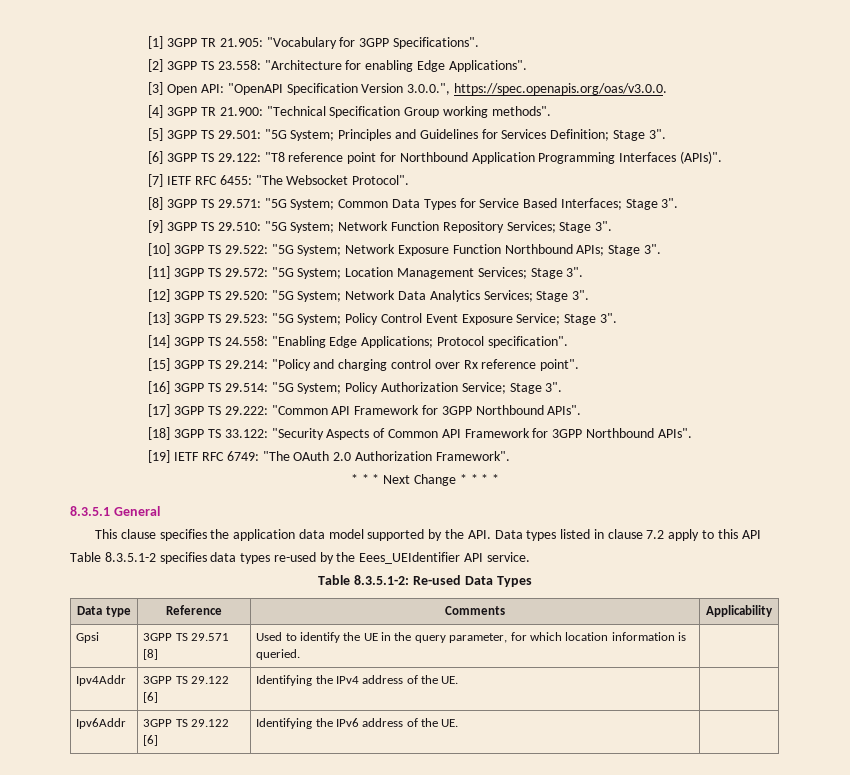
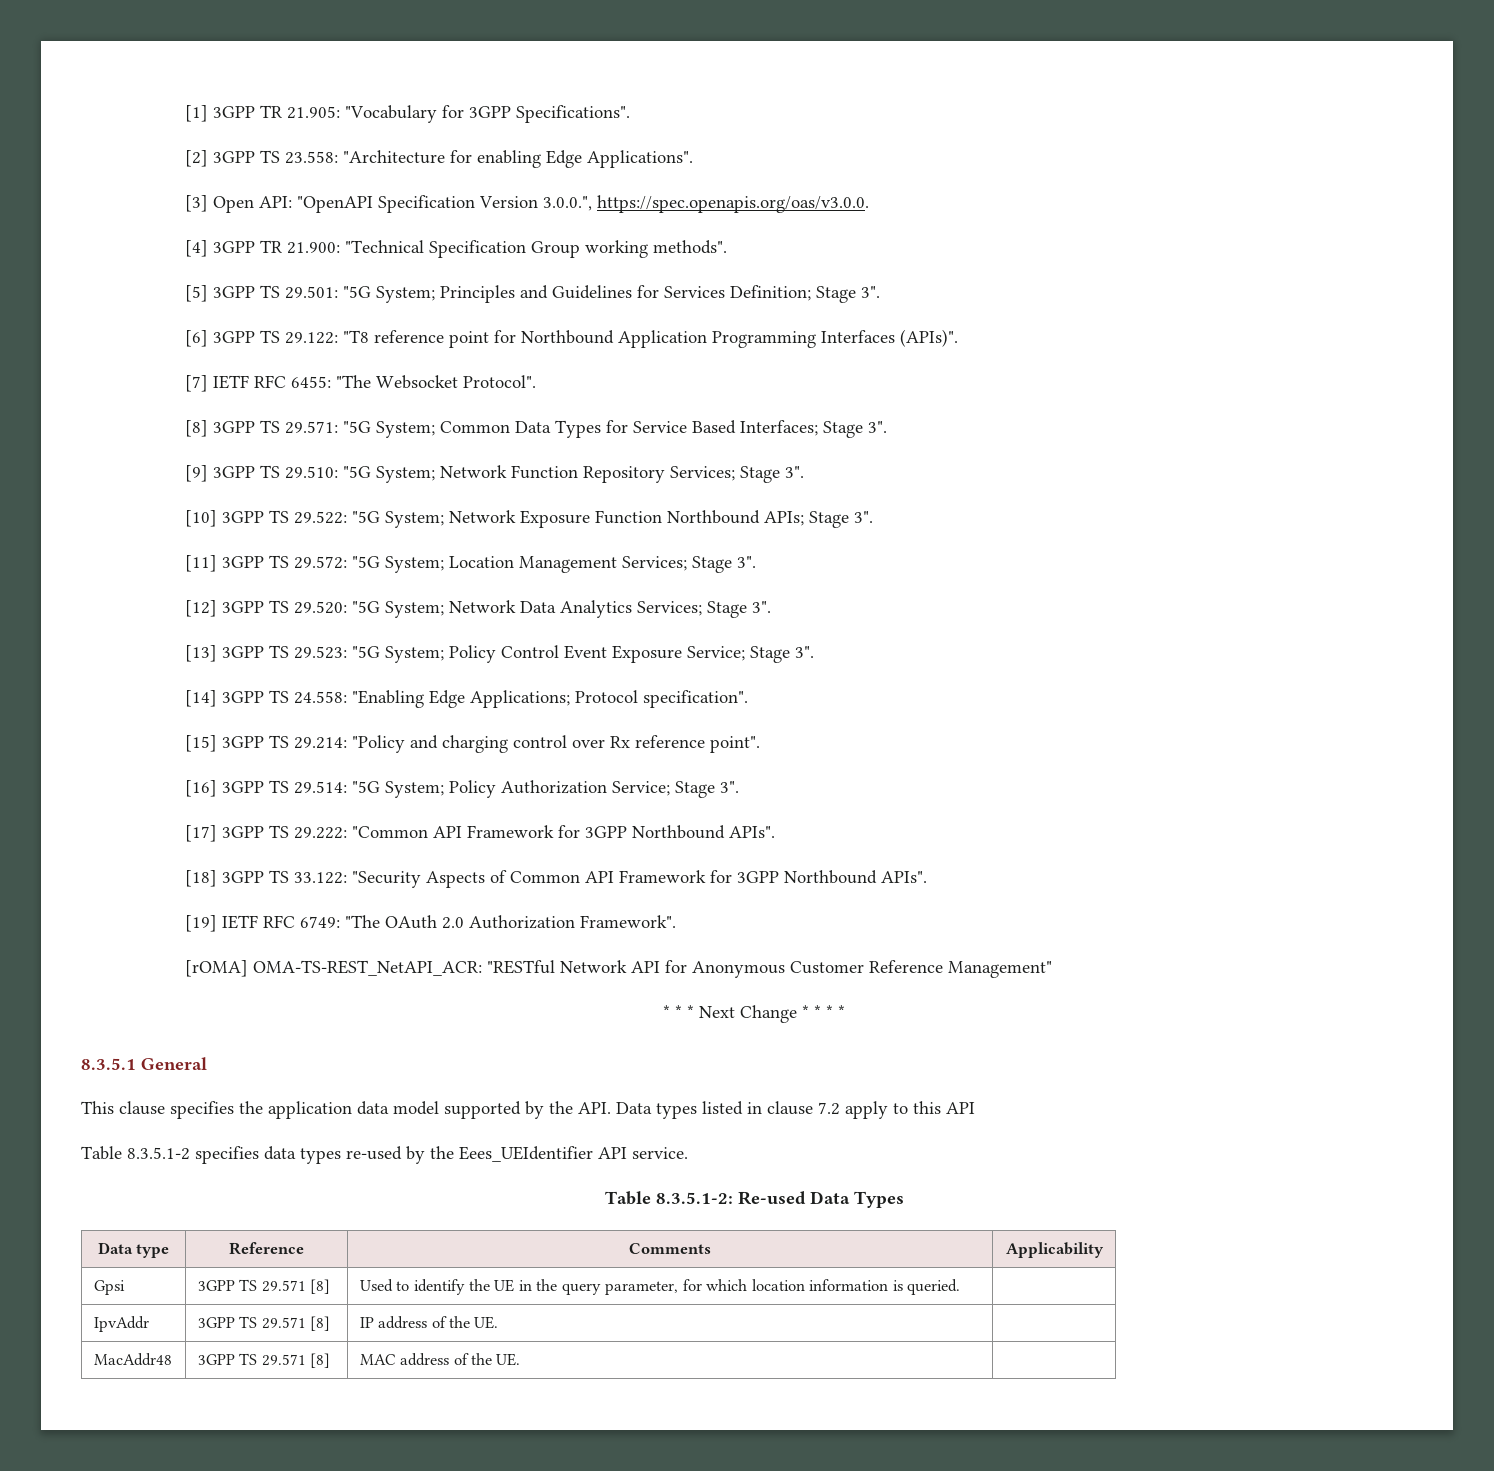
+ [rOMA] OMA-TS-REST_NetAPI_ACR: "RESTful Network API for Anonymous Customer Reference Management"
- Ipv4Addr | 3GPP TS 29.122 [6] | Identifying the IPv4 address of the UE. |
+ IpvAddr | 3GPP TS 29.571 [8] | IP address of the UE. |
- Ipv6Addr | 3GPP TS 29.122 [6] | Identifying the IPv6 address of the UE. |
+ MacAddr48 | 3GPP TS 29.571 [8] | MAC address of the UE. |

